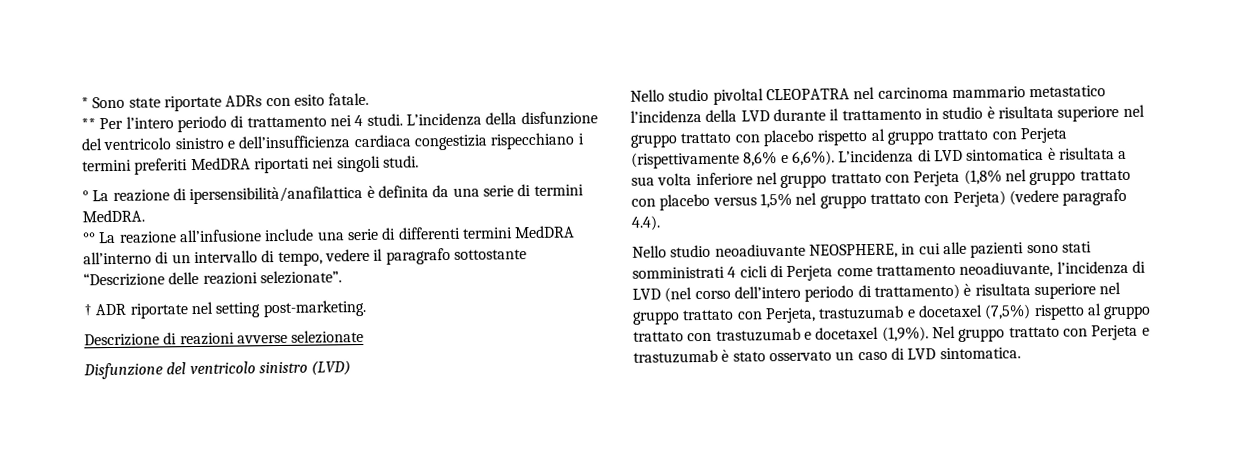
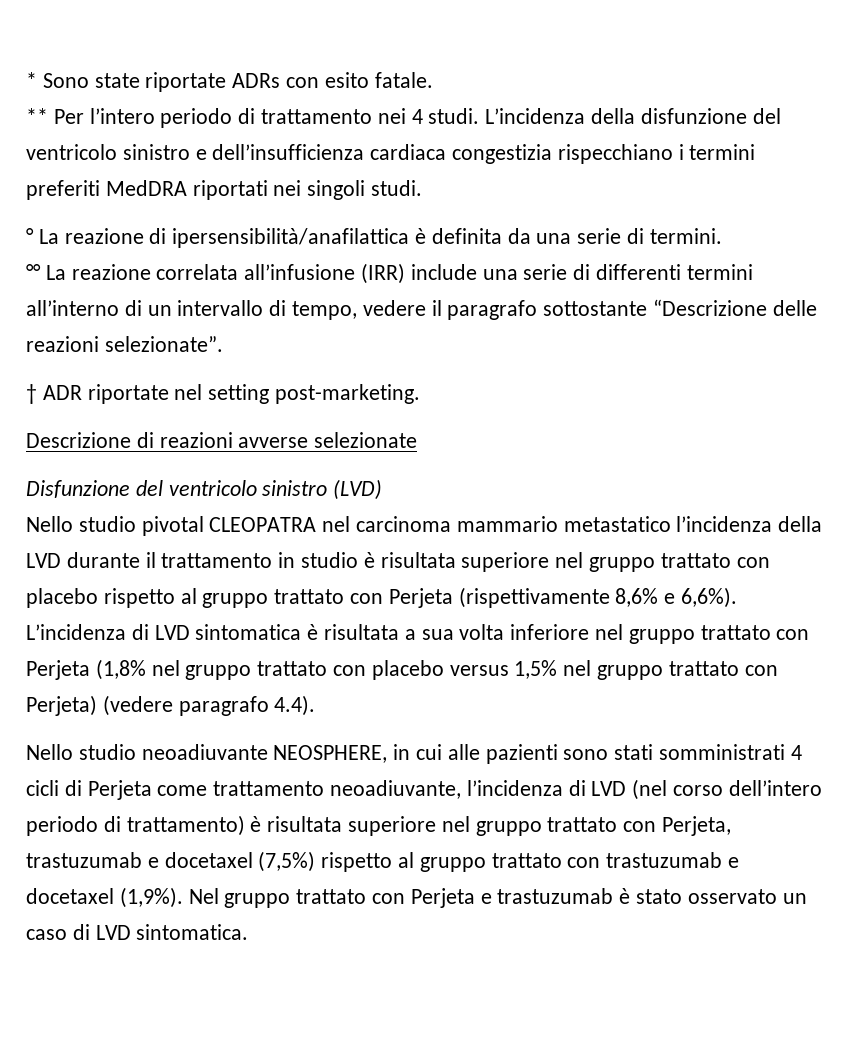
- ° La reazione di ipersensibilità/anafilattica è definita da una serie di termini MedDRA.
+ ° La reazione di ipersensibilità/anafilattica è definita da una serie di termini.
- °° La reazione all’infusione include una serie di differenti termini MedDRA all’interno di un intervallo di tempo, vedere il paragrafo sottostante “Descrizione delle reazioni selezionate”.
+ °° La reazione correlata all’infusione (IRR) include una serie di differenti termini all’interno di un intervallo di tempo, vedere il paragrafo sottostante “Descrizione delle reazioni selezionate”.
- Nello studio pivoltal CLEOPATRA nel carcinoma mammario metastatico l’incidenza della LVD durante il trattamento in studio è risultata superiore nel gruppo trattato con placebo rispetto al gruppo trattato con Perjeta (rispettivamente 8,6% e 6,6%).
+ Nello studio pivotal CLEOPATRA nel carcinoma mammario metastatico l’incidenza della LVD durante il trattamento in studio è risultata superiore nel gruppo trattato con placebo rispetto al gruppo trattato con Perjeta (rispettivamente 8,6% e 6,6%).

